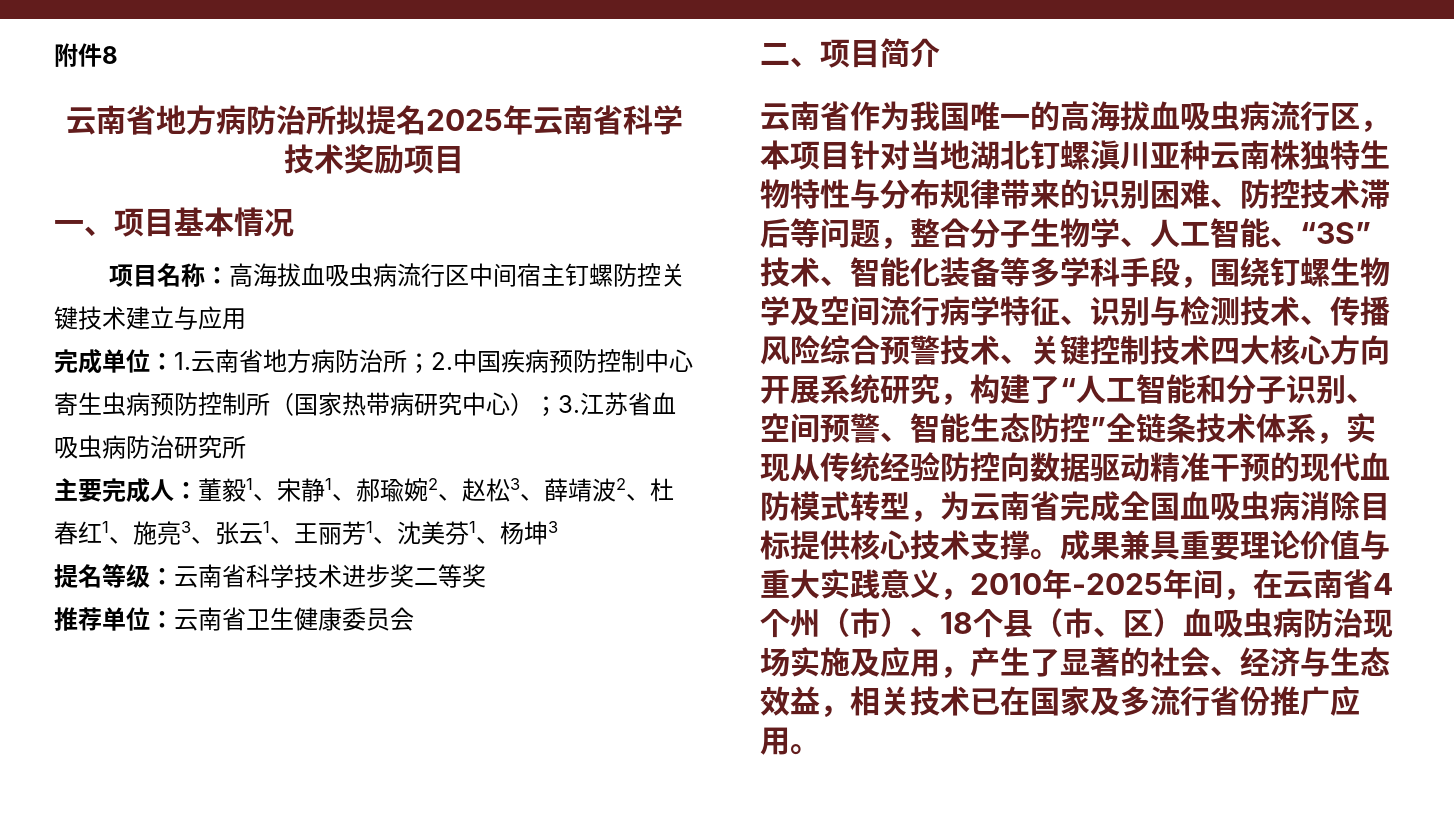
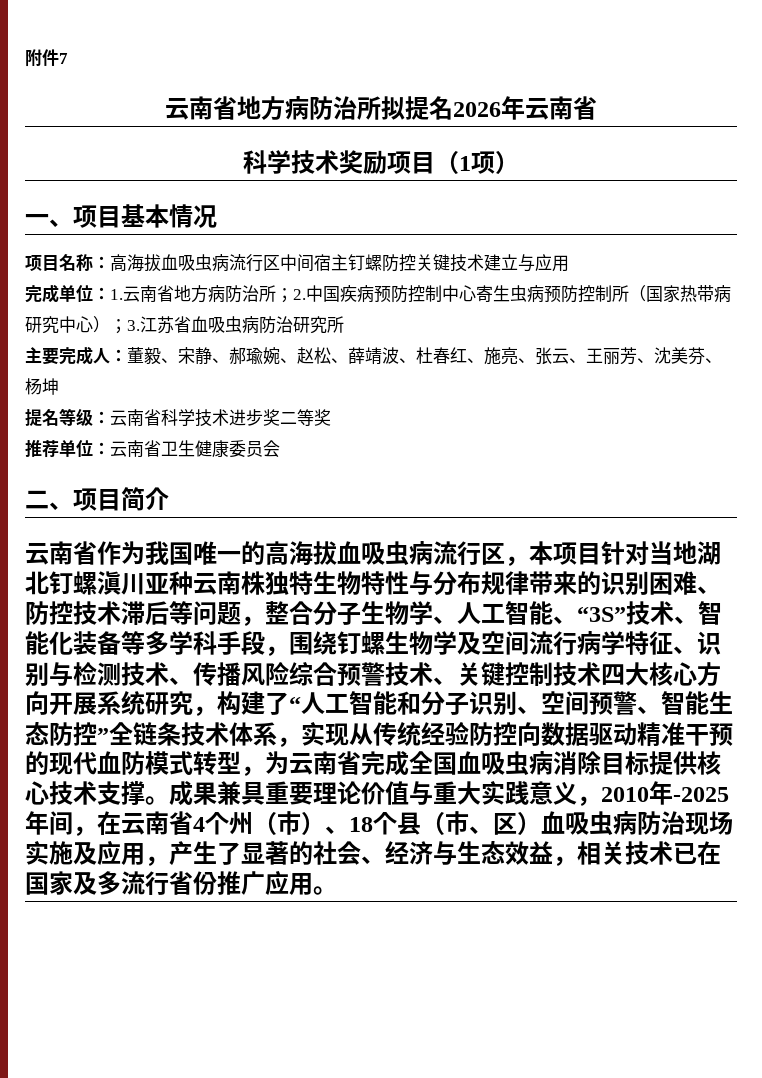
- 附件8
+ 附件7
- 云南省地方病防治所拟提名2025年云南省科学技术奖励项目
+ 云南省地方病防治所拟提名2026年云南省
+ 科学技术奖励项目（1项）
- 主要完成人：董毅1、宋静1、郝瑜婉2、赵松3、薛靖波2、杜春红1、施亮3、张云1、王丽芳1、沈美芬1、杨坤3
+ 主要完成人：董毅、宋静、郝瑜婉、赵松、薛靖波、杜春红、施亮、张云、王丽芳、沈美芬、杨坤

